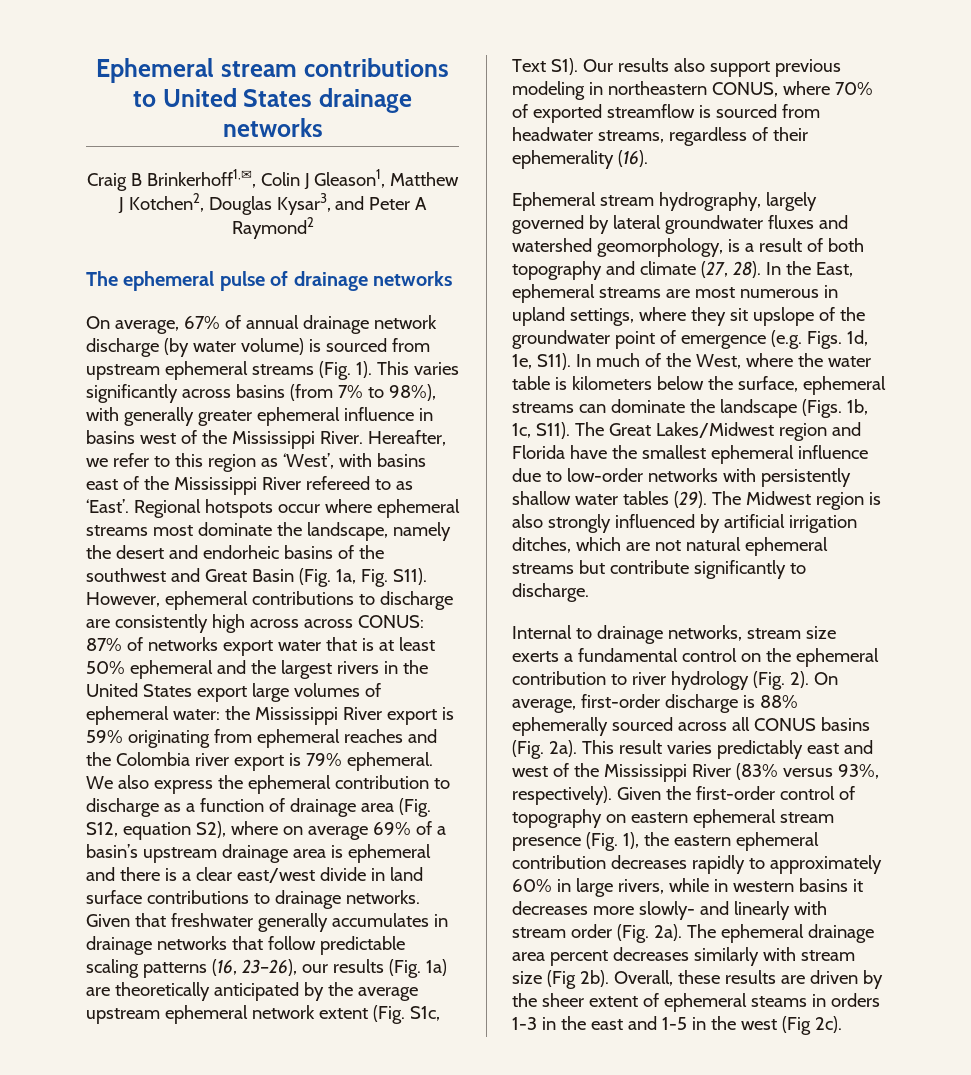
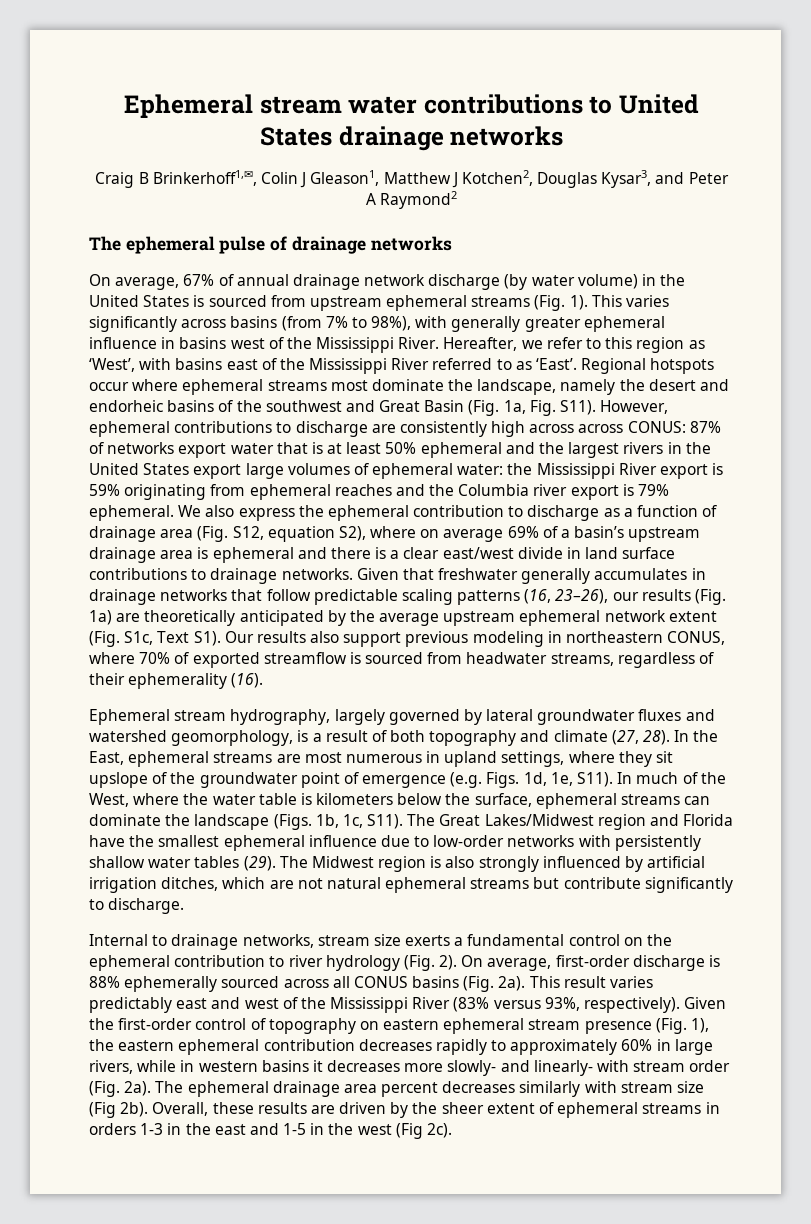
- Ephemeral stream contributions to United States drainage networks
+ Ephemeral stream water contributions to United States drainage networks
- On average, 67% of annual drainage network discharge (by water volume) is sourced from upstream ephemeral streams (Fig. 1).
+ On average, 67% of annual drainage network discharge (by water volume) in the United States is sourced from upstream ephemeral streams (Fig. 1).
- Hereafter, we refer to this region as ‘West’, with basins east of the Mississippi River refereed to as ‘East’.
+ Hereafter, we refer to this region as ‘West’, with basins east of the Mississippi River referred to as ‘East’.
- However, ephemeral contributions to discharge are consistently high across across CONUS: 87% of networks export water that is at least 50% ephemeral and the largest rivers in the United States export large volumes of ephemeral water: the Mississippi River export is 59% originating from ephemeral reaches and the Colombia river export is 79% ephemeral.
+ However, ephemeral contributions to discharge are consistently high across across CONUS: 87% of networks export water that is at least 50% ephemeral and the largest rivers in the United States export large volumes of ephemeral water: the Mississippi River export is 59% originating from ephemeral reaches and the Columbia river export is 79% ephemeral.
- Given the first-order control of topography on eastern ephemeral stream presence (Fig. 1), the eastern ephemeral contribution decreases rapidly to approximately 60% in large rivers, while in western basins it decreases more slowly- and linearly with stream order (Fig. 2a).
+ Given the first-order control of topography on eastern ephemeral stream presence (Fig. 1), the eastern ephemeral contribution decreases rapidly to approximately 60% in large rivers, while in western basins it decreases more slowly- and linearly- with stream order (Fig. 2a).
- Overall, these results are driven by the sheer extent of ephemeral steams in orders 1-3 in the east and 1-5 in the west (Fig 2c).
+ Overall, these results are driven by the sheer extent of ephemeral streams in orders 1-3 in the east and 1-5 in the west (Fig 2c).

